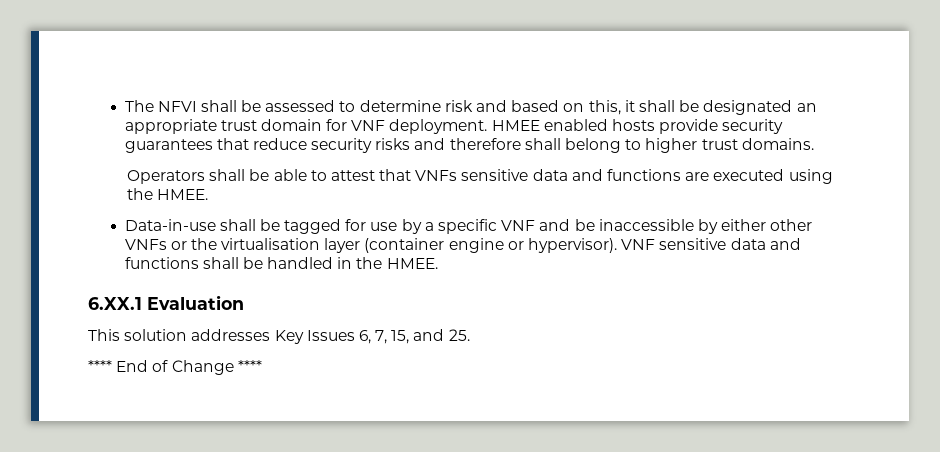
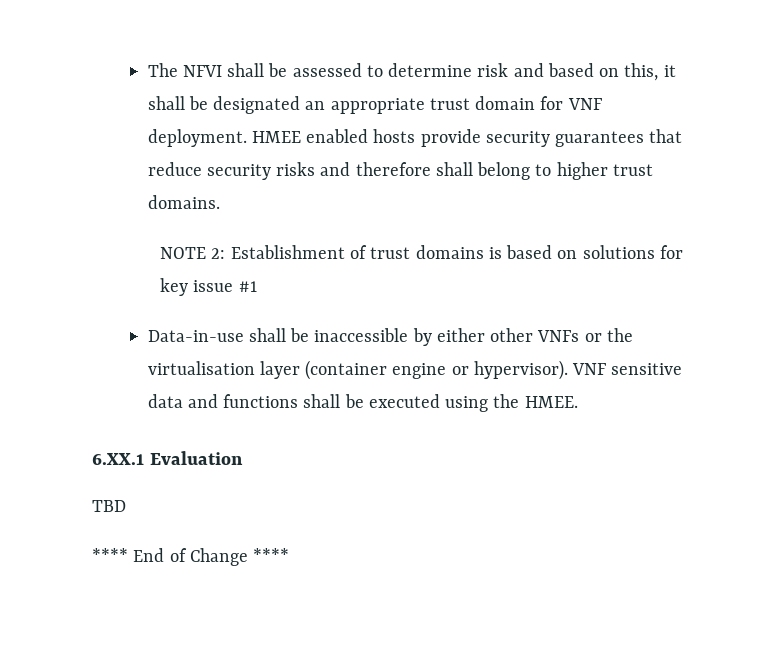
- Operators shall be able to attest that VNFs sensitive data and functions are executed using the HMEE.
- Data-in-use shall be tagged for use by a specific VNF and be inaccessible by either other VNFs or the virtualisation layer (container engine or hypervisor).
+ NOTE 2: Establishment of trust domains is based on solutions for key issue #1
+ Data-in-use shall be inaccessible by either other VNFs or the virtualisation layer (container engine or hypervisor).
- VNF sensitive data and functions shall be handled in the HMEE.
+ VNF sensitive data and functions shall be executed using the HMEE.
- This solution addresses Key Issues 6, 7, 15, and 25.
+ TBD

